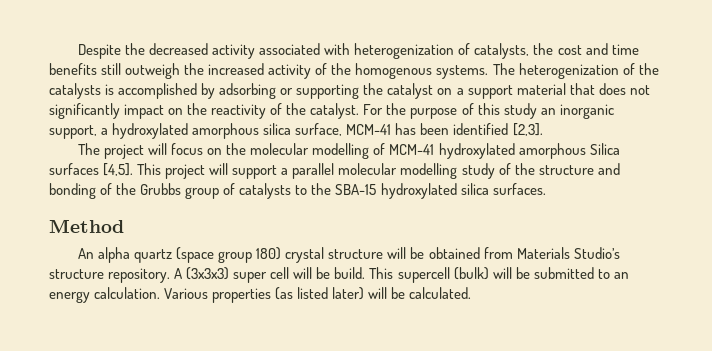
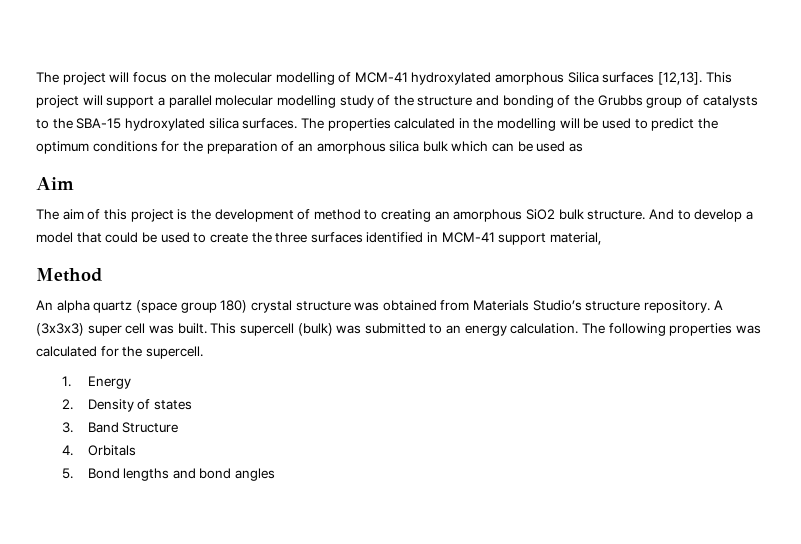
- Despite the decreased activity associated with heterogenization of catalysts, the cost and time benefits still outweigh the increased activity of the homogenous systems. The heterogenization of the catalysts is accomplished by adsorbing or supporting the catalyst on a support material that does not significantly impact on the reactivity of the catalyst. For the purpose of this study an inorganic support, a hydroxylated amorphous silica surface, MCM-41 has been identified [2,3].
- The project will focus on the molecular modelling of MCM-41 hydroxylated amorphous Silica surfaces [4,5].
+ The project will focus on the molecular modelling of MCM-41 hydroxylated amorphous Silica surfaces [12,13].
+ The properties calculated in the modelling will be used to predict the optimum conditions for the preparation of an amorphous silica bulk which can be used as
+ Aim
+ The aim of this project is the development of method to creating an amorphous SiO2 bulk structure. And to develop a model that could be used to create the three surfaces identified in MCM-41 support material,
- An alpha quartz (space group 180) crystal structure will be obtained from Materials Studio’s structure repository.
+ An alpha quartz (space group 180) crystal structure was obtained from Materials Studio’s structure repository.
- A (3x3x3) super cell will be build.
+ A (3x3x3) super cell was built.
- This supercell (bulk) will be submitted to an energy calculation.
+ This supercell (bulk) was submitted to an energy calculation.
- Various properties (as listed later) will be calculated.
+ The following properties was calculated for the supercell.
+ 1. Energy
+ 2. Density of states
+ 3. Band Structure
+ 4. Orbitals
+ 5. Bond lengths and bond angles

